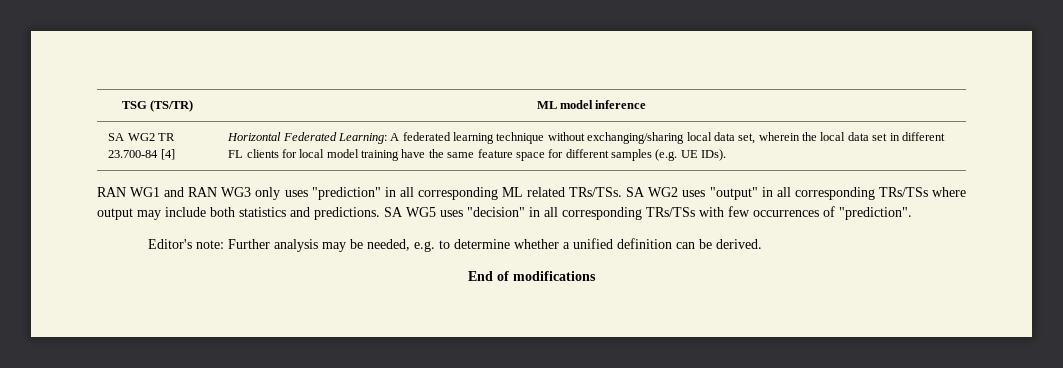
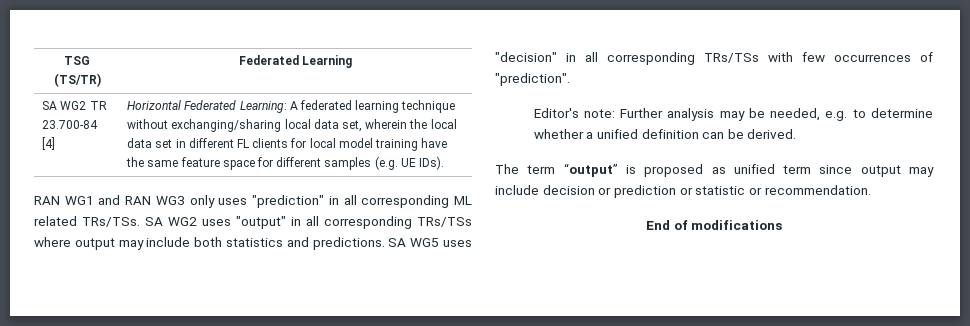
- TSG (TS/TR) | ML model inference
+ TSG (TS/TR) | Federated Learning
+ The term “output” is proposed as unified term since output may include decision or prediction or statistic or recommendation.

